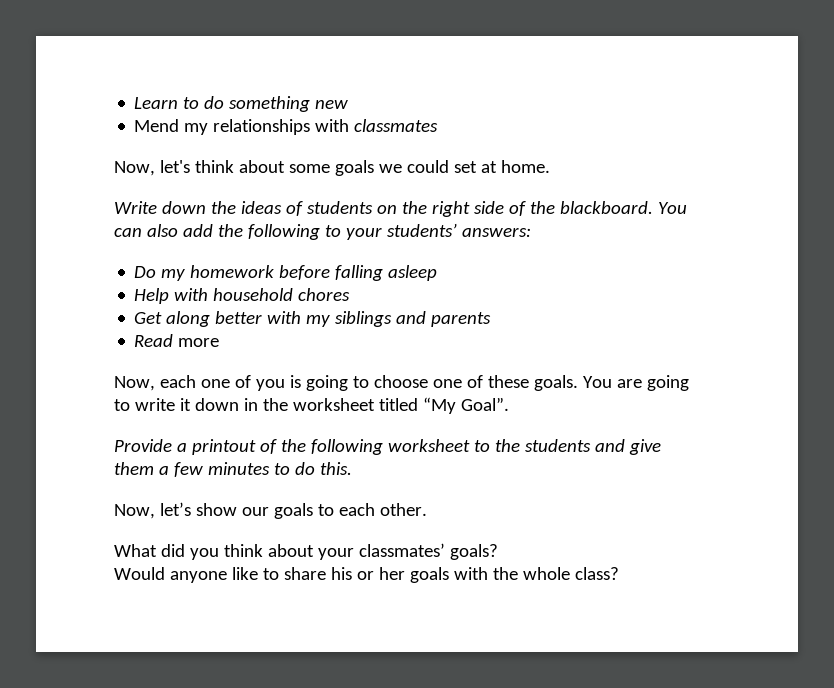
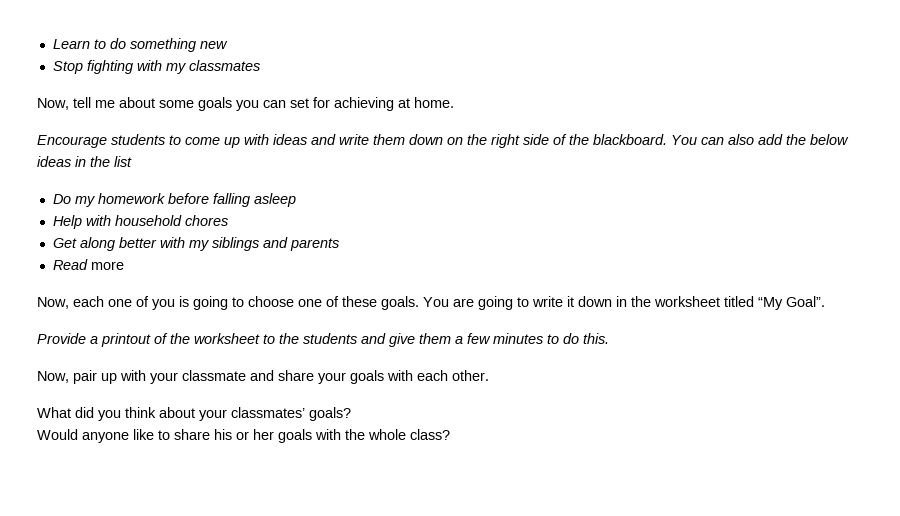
- Mend my relationships with classmates
+ Stop fighting with my classmates
- Now, let's think about some goals we could set at home.
- Write down the ideas of students on the right side of the blackboard.
+ Now, tell me about some goals you can set for achieving at home.
+ Encourage students to come up with ideas and write them down on the right side of the blackboard.
- You can also add the following to your students’ answers:
+ You can also add the below ideas in the list
- Provide a printout of the following worksheet to the students and give them a few minutes to do this.
+ Provide a printout of the worksheet to the students and give them a few minutes to do this.
- Now, let’s show our goals to each other.
+ Now, pair up with your classmate and share your goals with each other.

